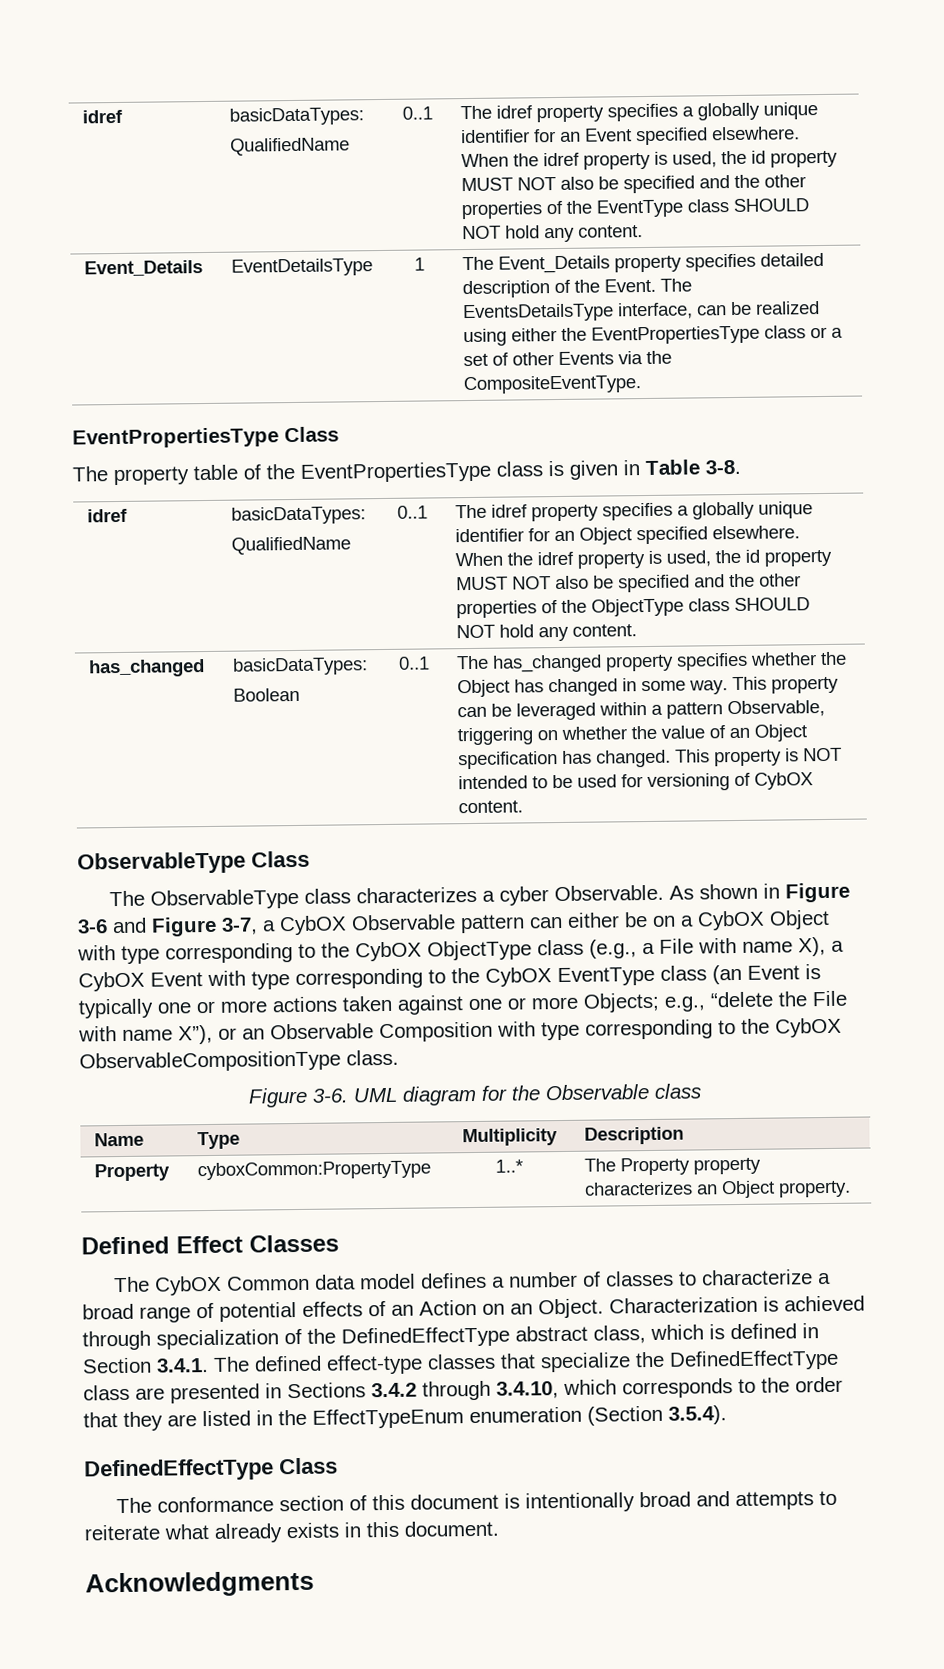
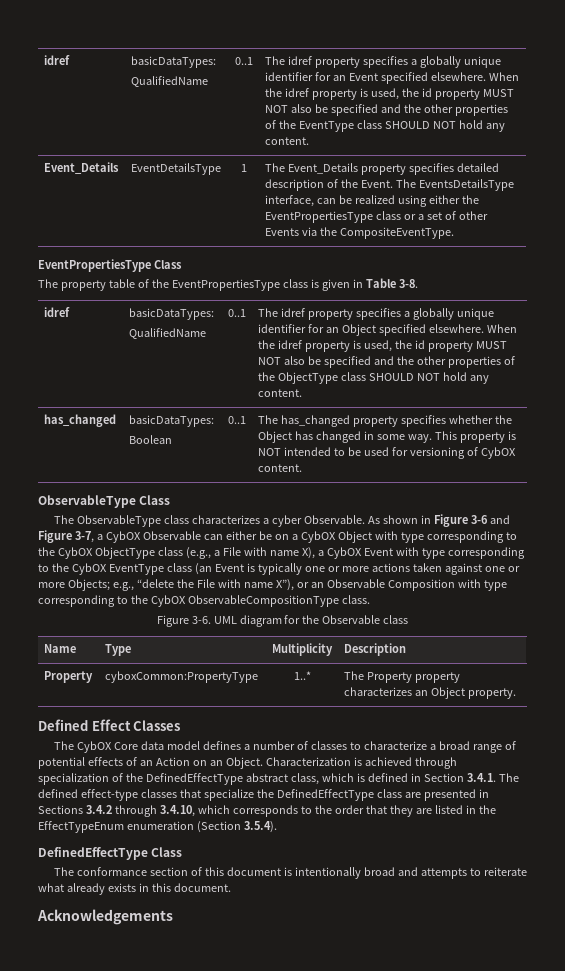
- This property can be leveraged within a pattern Observable, triggering on whether the value of an Object specification has changed. This property is NOT intended to be used for versioning of CybOX content.
+ This property is NOT intended to be used for versioning of CybOX content.
- As shown in Figure 3-6 and Figure 3-7, a CybOX Observable pattern can either be on a CybOX Object with type corresponding to the CybOX ObjectType class (e.g., a File with name X), a CybOX Event with type corresponding to the CybOX EventType class (an Event is typically one or more actions taken against one or more Objects;
+ As shown in Figure 3-6 and Figure 3-7, a CybOX Observable can either be on a CybOX Object with type corresponding to the CybOX ObjectType class (e.g., a File with name X), a CybOX Event with type corresponding to the CybOX EventType class (an Event is typically one or more actions taken against one or more Objects;
- The CybOX Common data model defines a number of classes to characterize a broad range of potential effects of an Action on an Object.
+ The CybOX Core data model defines a number of classes to characterize a broad range of potential effects of an Action on an Object.
- Acknowledgments
+ Acknowledgements

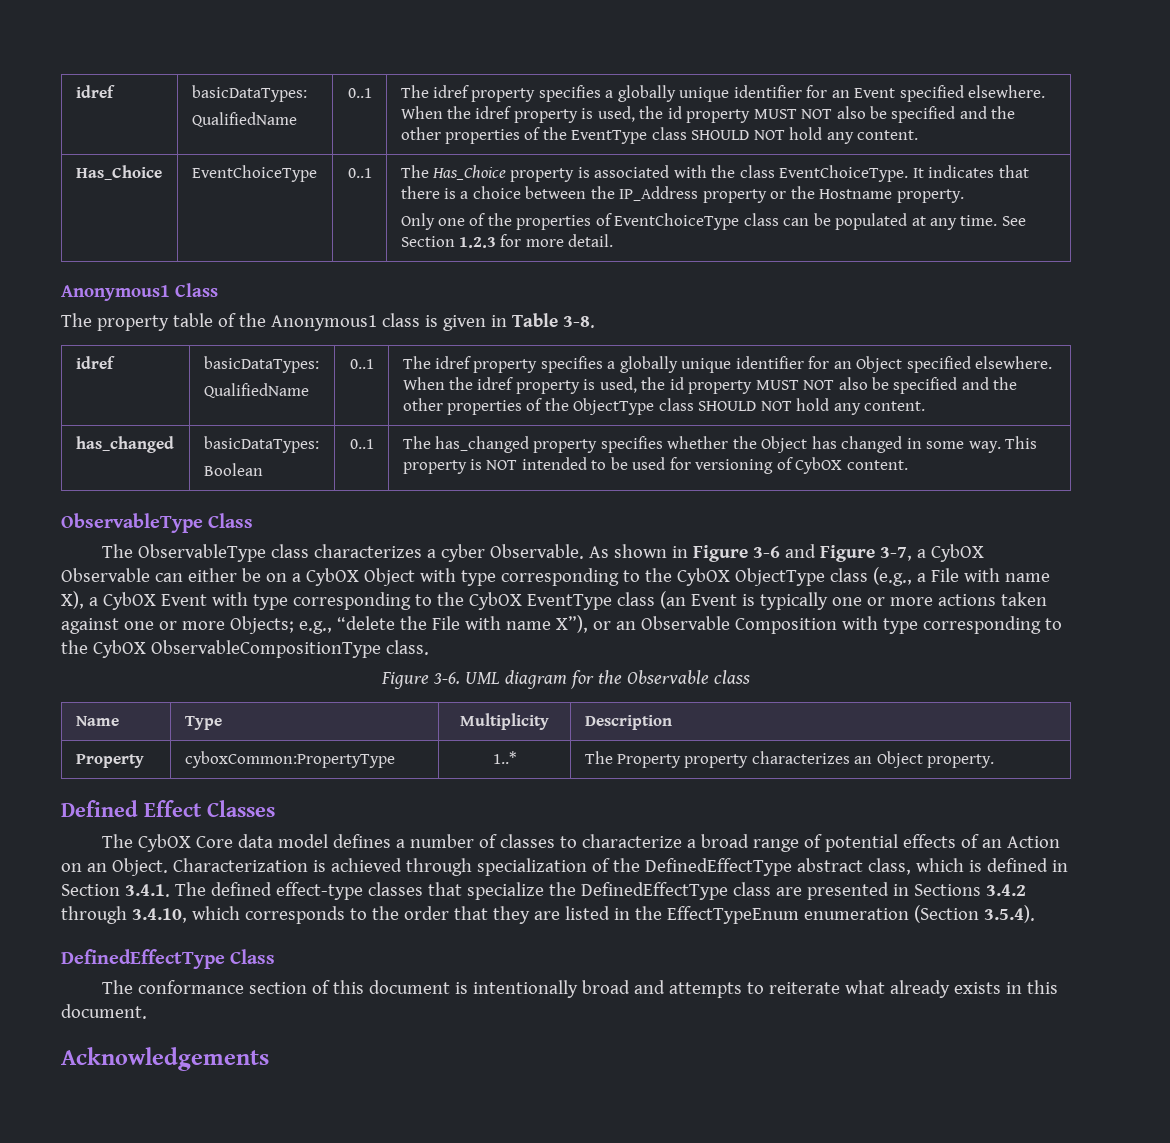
- Event_Details | EventDetailsType | 1 | The Event_Details property specifies detailed description of the Event. The EventsDetailsType interface, can be realized using either the EventPropertiesType class or a set of other Events via the CompositeEventType.
- EventPropertiesType Class
+ Has_Choice | EventChoiceType | 0..1 | The Has_Choice property is associated with the class EventChoiceType. It indicates that there is a choice between the IP_Address property or the Hostname property.
+ Only one of the properties of EventChoiceType class can be populated at any time. See Section 1.2.3 for more detail.
+ Anonymous1 Class
- The property table of the EventPropertiesType class is given in Table 3-8.
+ The property table of the Anonymous1 class is given in Table 3-8.

